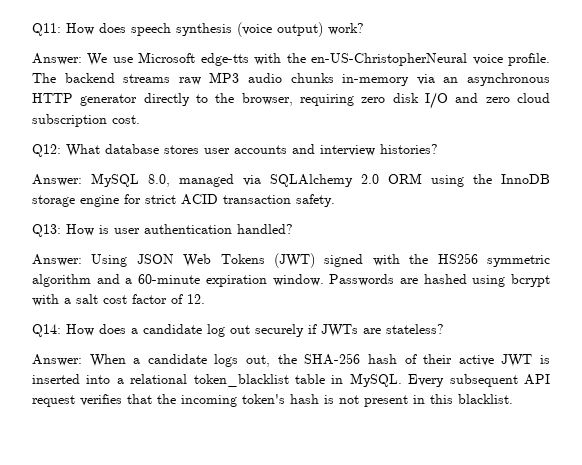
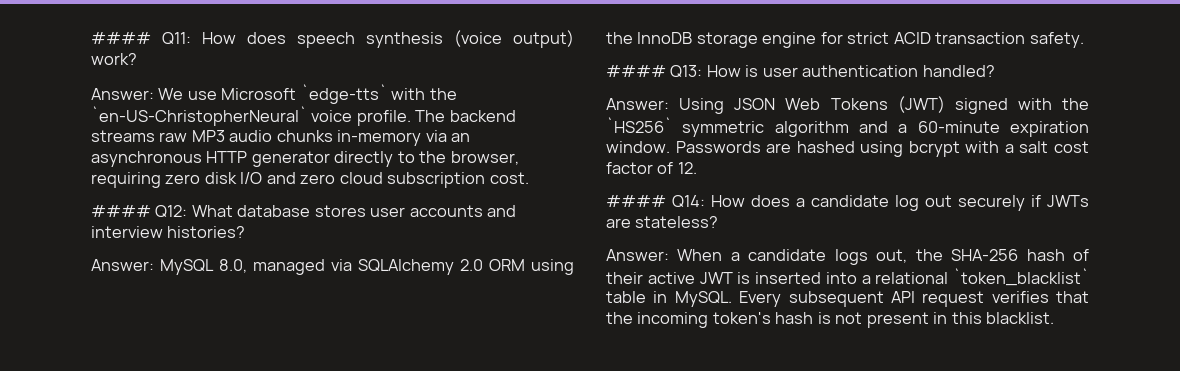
- Q11: How does speech synthesis (voice output) work?
+ #### Q11: How does speech synthesis (voice output) work?
- Answer: We use Microsoft edge-tts with the en-US-ChristopherNeural voice profile.
+ Answer: We use Microsoft `edge-tts` with the `en-US-ChristopherNeural` voice profile.
- Q12: What database stores user accounts and interview histories?
+ #### Q12: What database stores user accounts and interview histories?
- Q13: How is user authentication handled?
+ #### Q13: How is user authentication handled?
- Answer: Using JSON Web Tokens (JWT) signed with the HS256 symmetric algorithm and a 60-minute expiration window.
+ Answer: Using JSON Web Tokens (JWT) signed with the `HS256` symmetric algorithm and a 60-minute expiration window.
- Q14: How does a candidate log out securely if JWTs are stateless?
+ #### Q14: How does a candidate log out securely if JWTs are stateless?
- Answer: When a candidate logs out, the SHA-256 hash of their active JWT is inserted into a relational token_blacklist table in MySQL.
+ Answer: When a candidate logs out, the SHA-256 hash of their active JWT is inserted into a relational `token_blacklist` table in MySQL.

